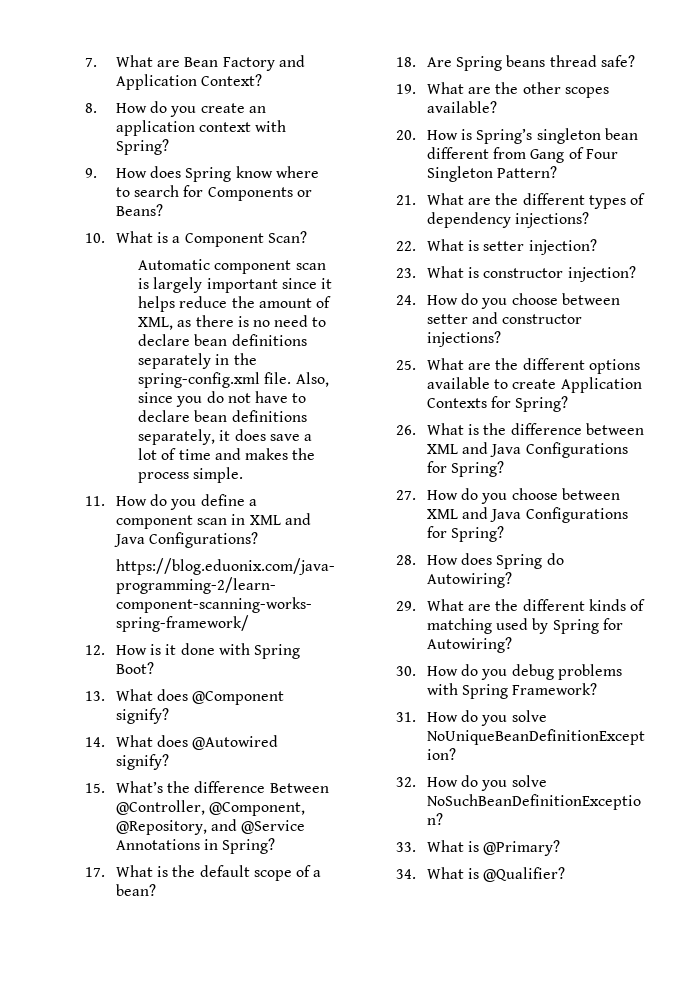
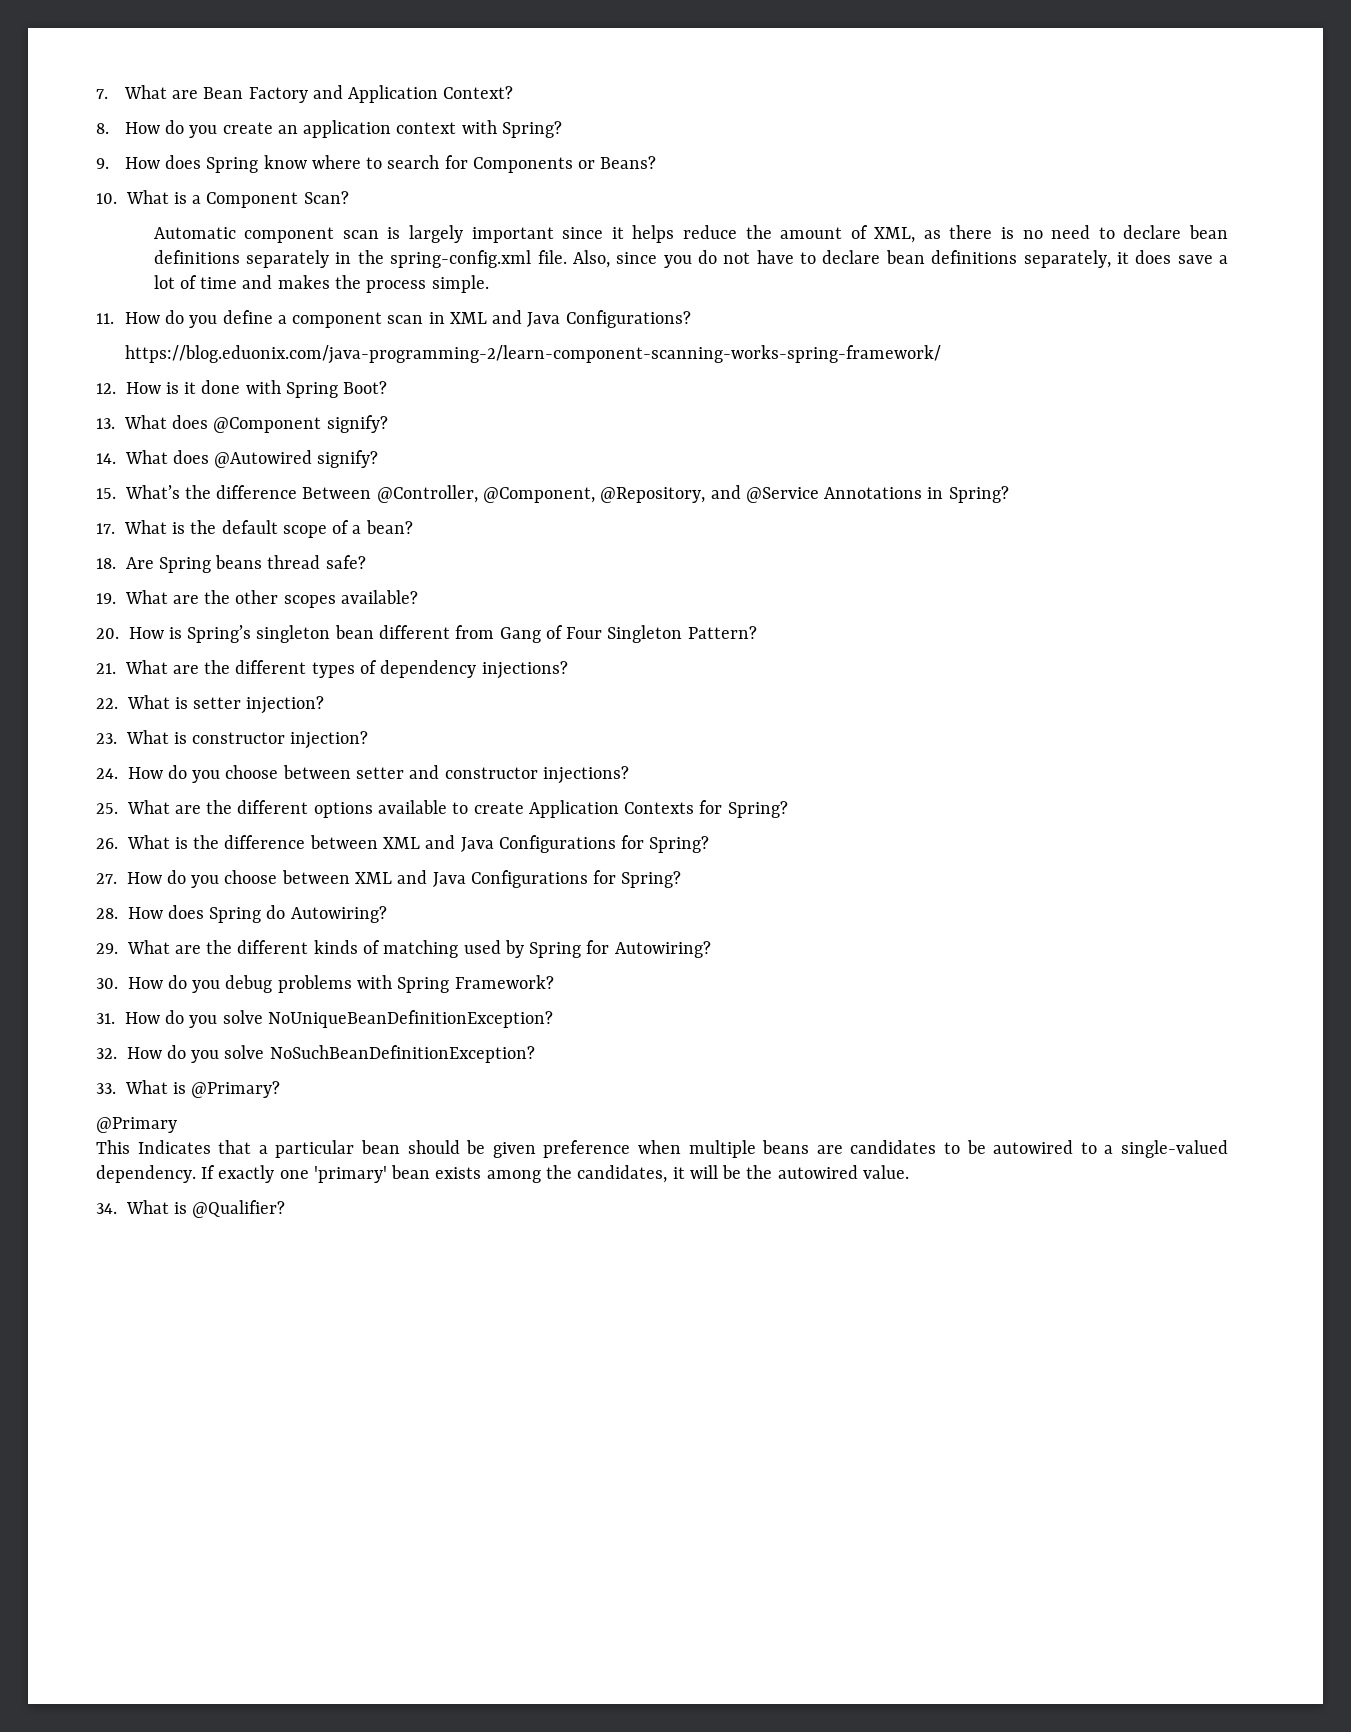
+ @Primary
+ This Indicates that a particular bean should be given preference when multiple beans are candidates to be autowired to a single-valued dependency. If exactly one 'primary' bean exists among the candidates, it will be the autowired value.

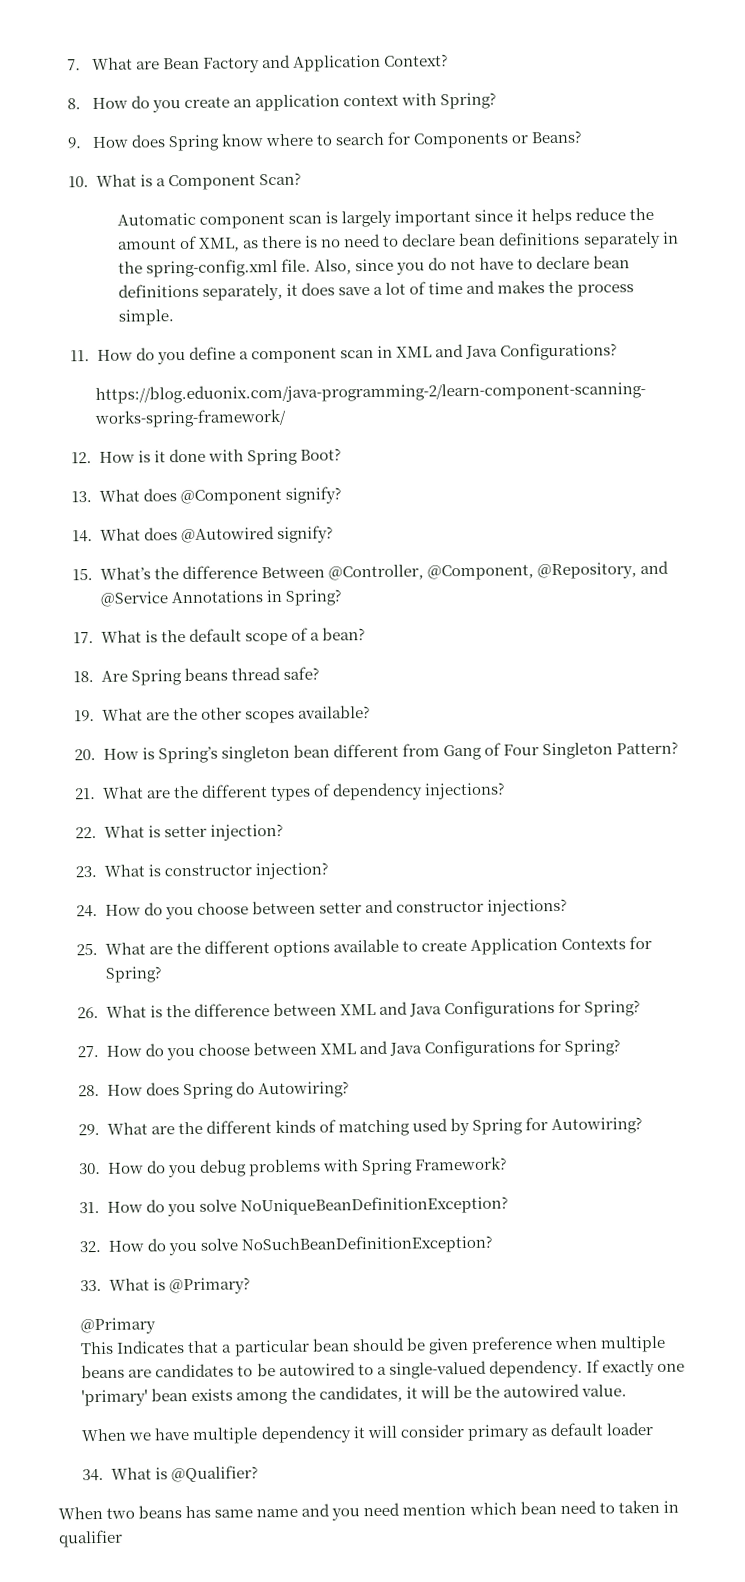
+ When we have multiple dependency it will consider primary as default loader
  34. What is @Qualifier?
+ When two beans has same name and you need mention which bean need to taken in qualifier

